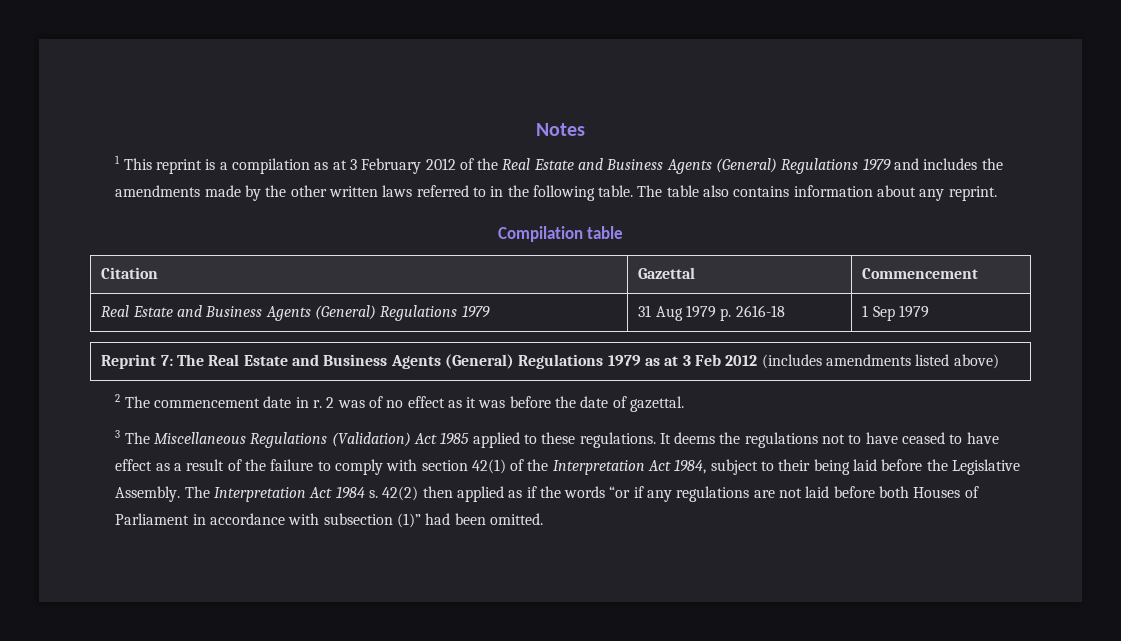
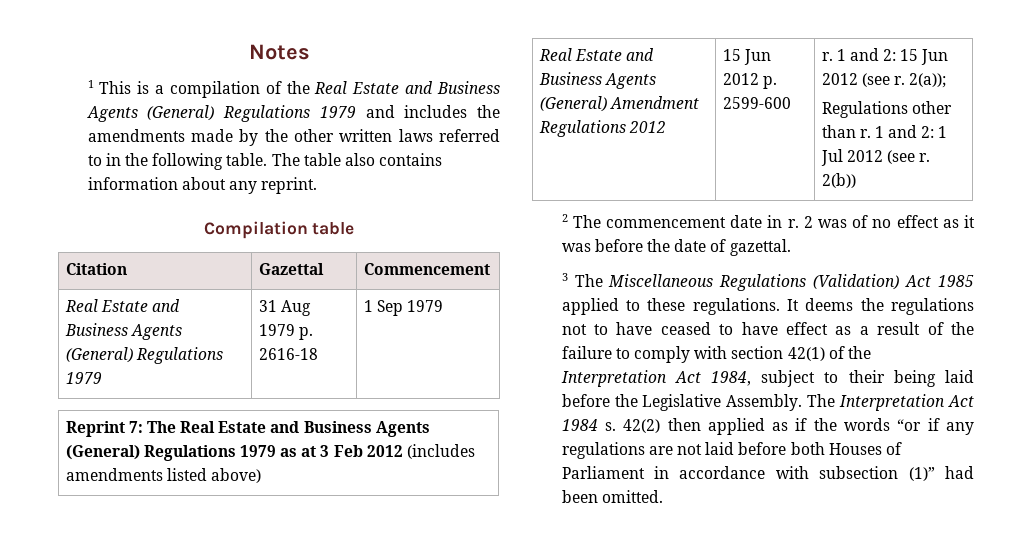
- 1 This reprint is a compilation as at 3 February 2012 of the Real Estate and Business Agents (General) Regulations 1979 and includes the amendments made by the other written laws referred to in the following table.
+ 1 This is a compilation of the Real Estate and Business Agents (General) Regulations 1979 and includes the amendments made by the other written laws referred to in the following table.
+ Real Estate and Business Agents (General) Amendment Regulations 2012 | 15 Jun 2012 p. 2599-600 | r. 1 and 2: 15 Jun 2012 (see r. 2(a));
+ Regulations other than r. 1 and 2: 1 Jul 2012 (see r. 2(b))

